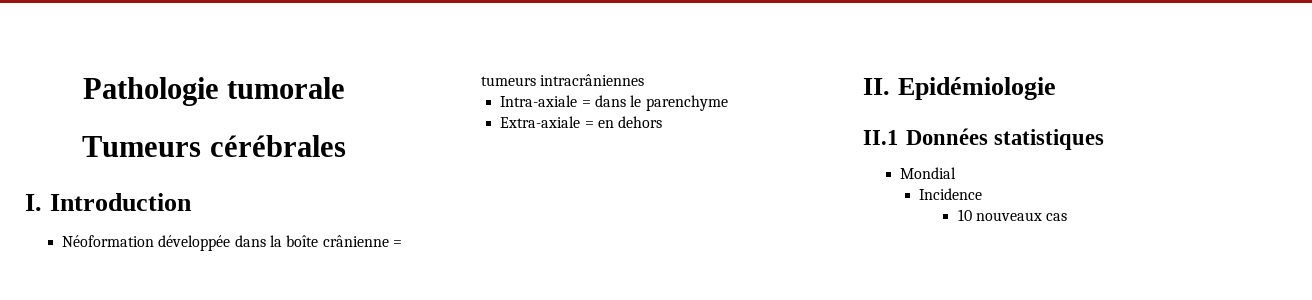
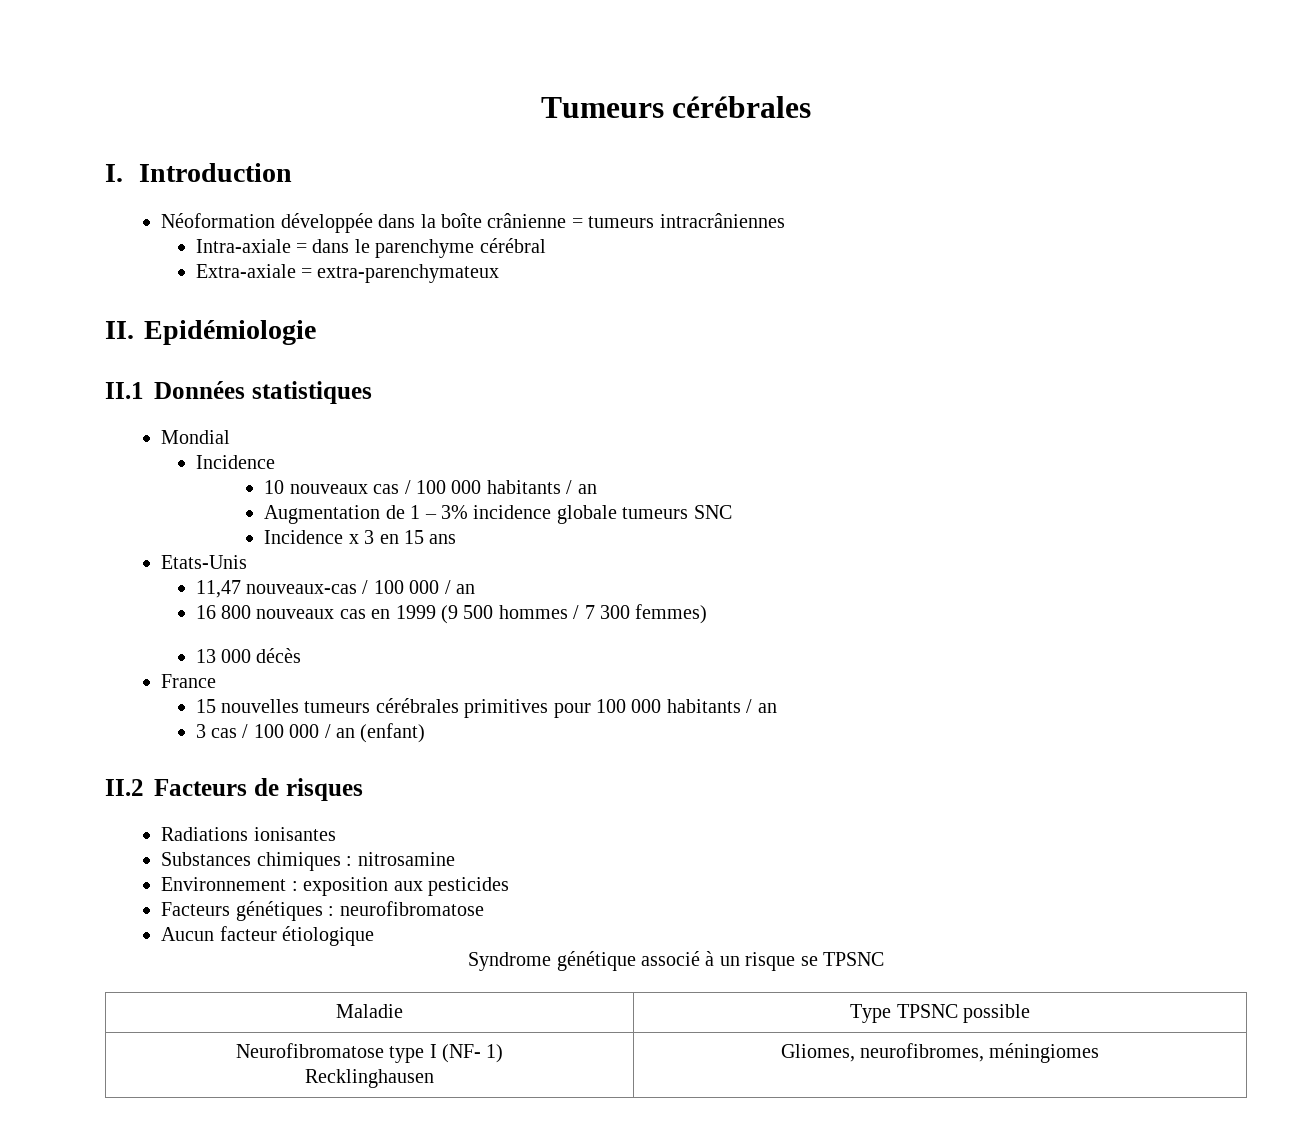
- Pathologie tumorale
- Intra-axiale = dans le parenchyme
+ Intra-axiale = dans le parenchyme cérébral
- Extra-axiale = en dehors
+ Extra-axiale = extra-parenchymateux
- 10 nouveaux cas
+ 10 nouveaux cas / 100 000 habitants / an
+ Augmentation de 1 – 3% incidence globale tumeurs SNC
+ Incidence x 3 en 15 ans
+ Etats-Unis
+ 11,47 nouveaux-cas / 100 000 / an
+ 16 800 nouveaux cas en 1999 (9 500 hommes / 7 300 femmes)
+ 13 000 décès
+ France
+ 15 nouvelles tumeurs cérébrales primitives pour 100 000 habitants / an
+ 3 cas / 100 000 / an (enfant)
+ II.2 Facteurs de risques
+ Radiations ionisantes
+ Substances chimiques : nitrosamine
+ Environnement : exposition aux pesticides
+ Facteurs génétiques : neurofibromatose
+ Aucun facteur étiologique
+ Syndrome génétique associé à un risque se TPSNC
+ Maladie | Type TPSNC possible
+ Neurofibromatose type I (NF- 1)
+ Recklinghausen | Gliomes, neurofibromes, méningiomes

